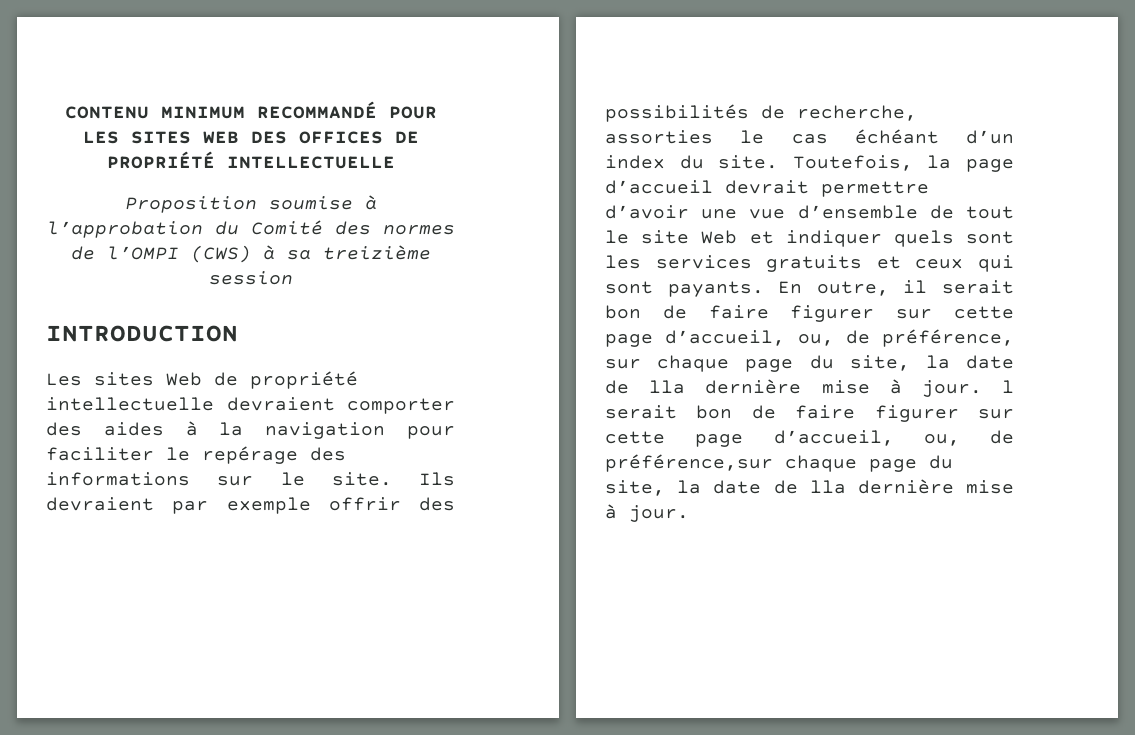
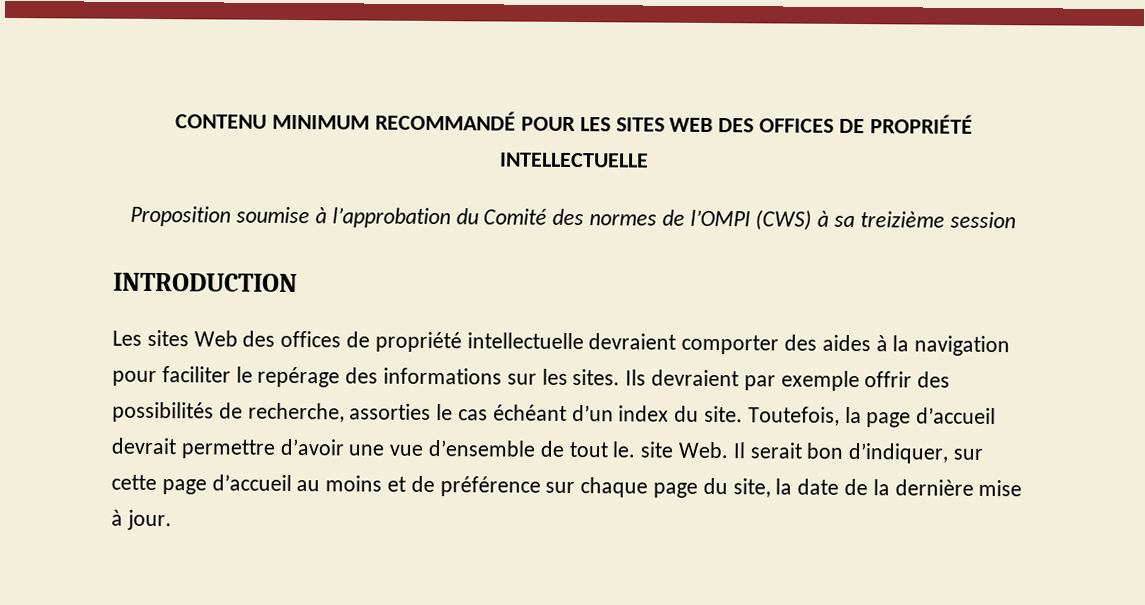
- Les sites Web de propriété intellectuelle devraient comporter des aides à la navigation pour faciliter le repérage des informations sur le site.
+ Les sites Web des offices de propriété intellectuelle devraient comporter des aides à la navigation pour faciliter le repérage des informations sur les sites.
- Toutefois, la page d’accueil devrait permettre d’avoir une vue d’ensemble de tout le site Web et indiquer quels sont les services gratuits et ceux qui sont payants. En outre, il serait bon de faire figurer sur cette page d’accueil, ou, de préférence, sur chaque page du site, la date de lla dernière mise à jour. l serait bon de faire figurer sur cette page d’accueil, ou, de préférence,sur chaque page du site, la date de lla dernière mise à jour.
+ Toutefois, la page d’accueil devrait permettre d’avoir une vue d’ensemble de tout le. site Web. Il serait bon d’indiquer, sur cette page d’accueil au moins et de préférence sur chaque page du site, la date de la dernière mise à jour.

